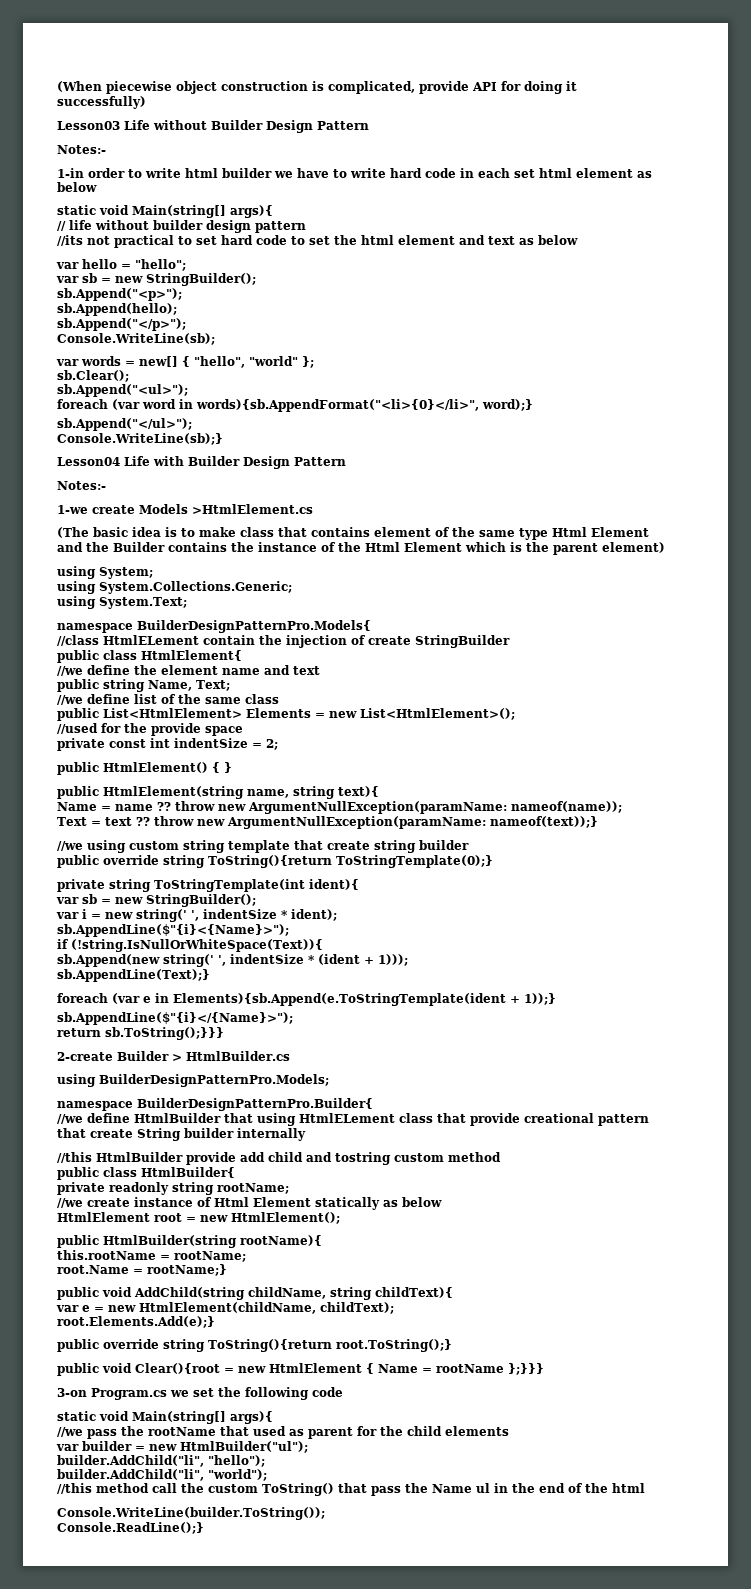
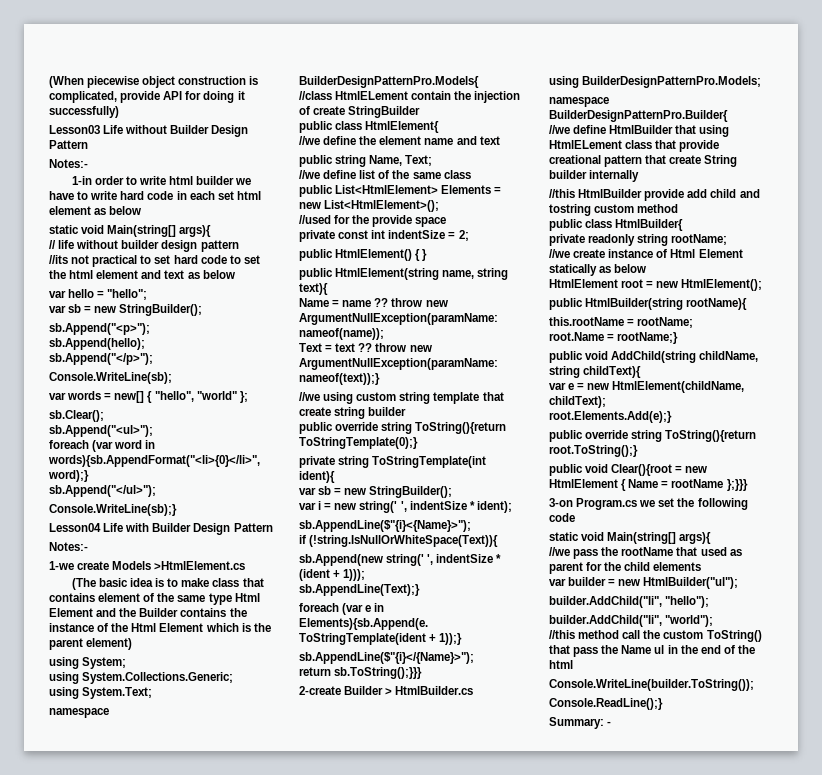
+ Summary: -

